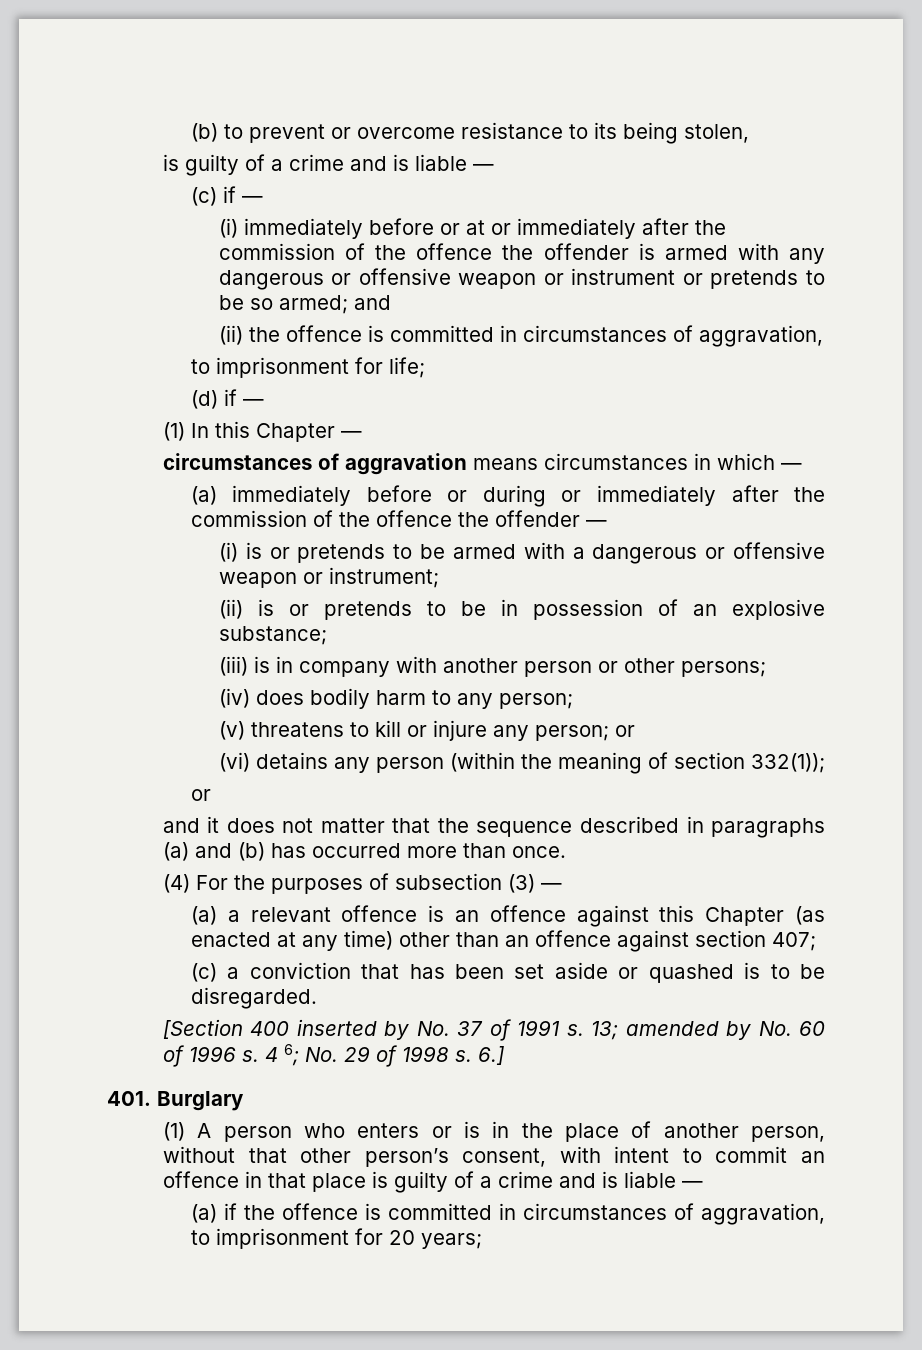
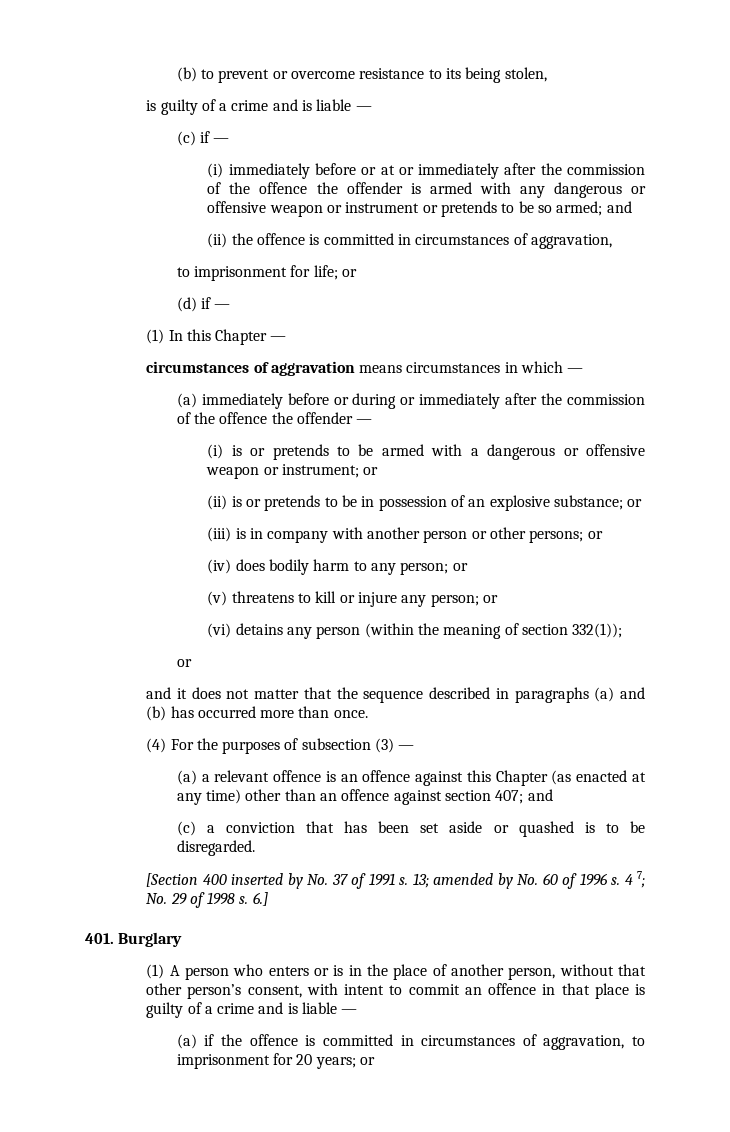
- to imprisonment for life;
+ to imprisonment for life; or
- (i) is or pretends to be armed with a dangerous or offensive weapon or instrument;
+ (i) is or pretends to be armed with a dangerous or offensive weapon or instrument; or
- (ii) is or pretends to be in possession of an explosive substance;
+ (ii) is or pretends to be in possession of an explosive substance; or
- (iii) is in company with another person or other persons;
+ (iii) is in company with another person or other persons; or
- (iv) does bodily harm to any person;
+ (iv) does bodily harm to any person; or
- (a) a relevant offence is an offence against this Chapter (as enacted at any time) other than an offence against section 407;
+ (a) a relevant offence is an offence against this Chapter (as enacted at any time) other than an offence against section 407; and
- 4 6; No. 29 of 1998 s.
+ 4 7; No. 29 of 1998 s.
- (a) if the offence is committed in circumstances of aggravation, to imprisonment for 20 years;
+ (a) if the offence is committed in circumstances of aggravation, to imprisonment for 20 years; or

